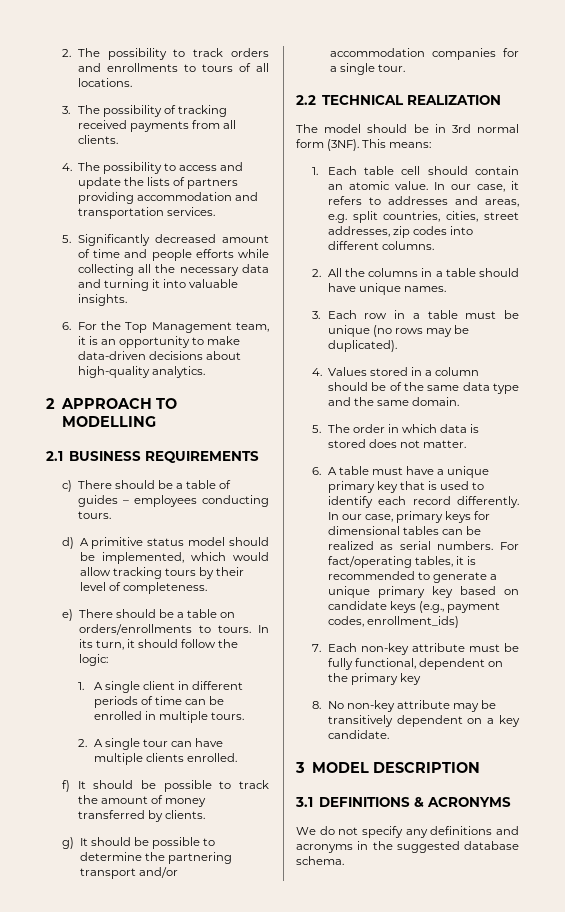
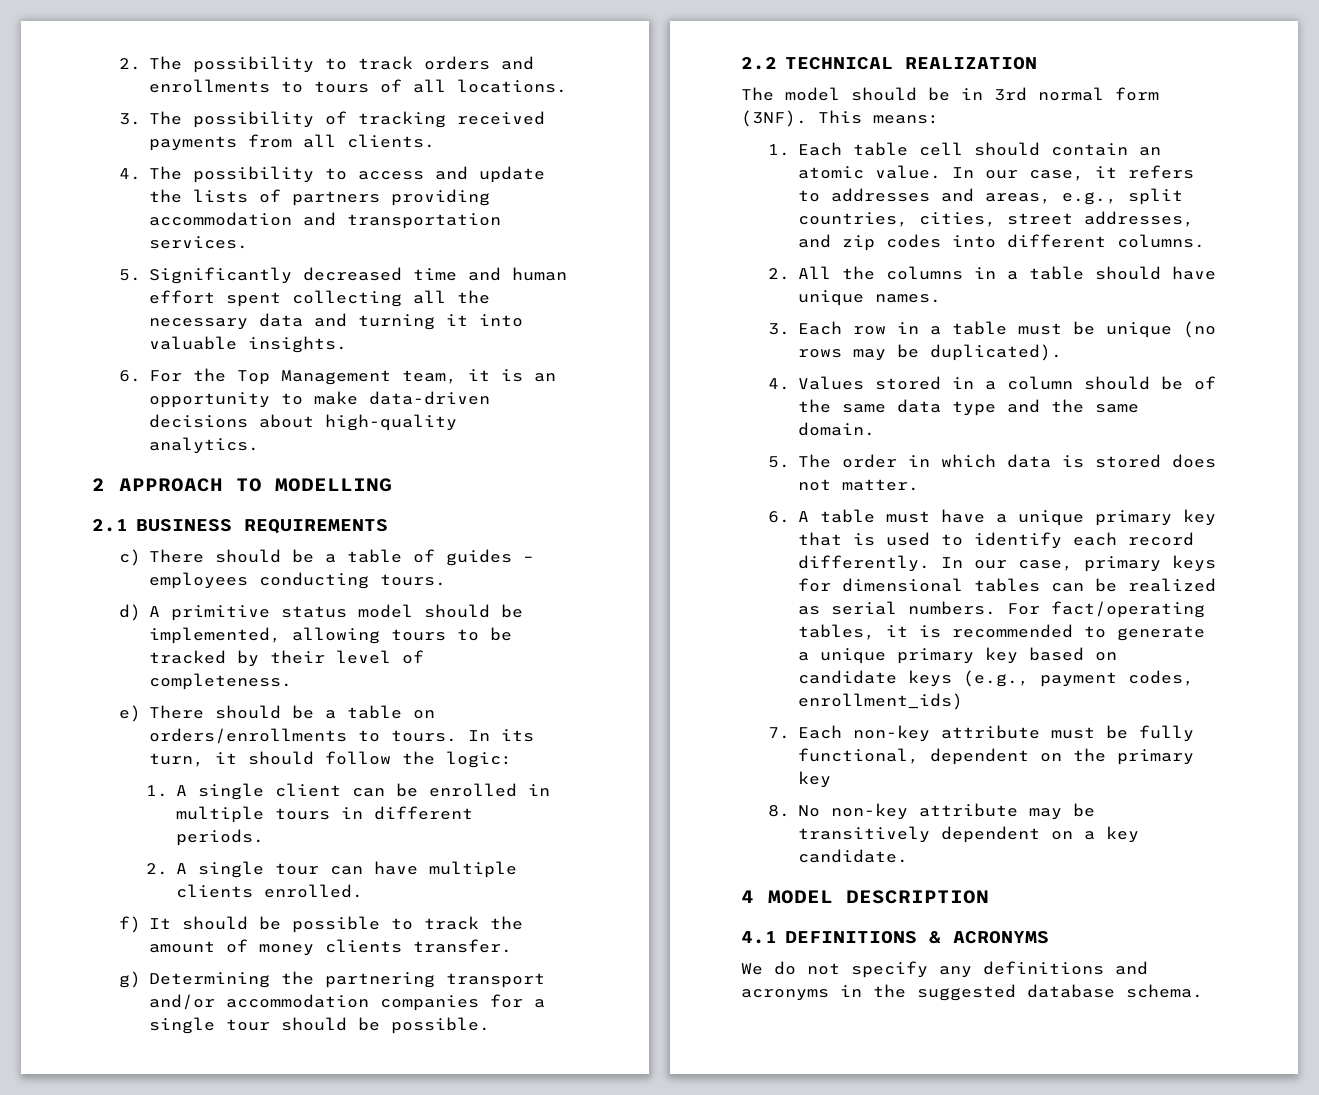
- 5. Significantly decreased amount of time and people efforts while collecting all the necessary data and turning it into valuable insights.
+ 5. Significantly decreased time and human effort spent collecting all the necessary data and turning it into valuable insights.
- d) A primitive status model should be implemented, which would allow tracking tours by their level of completeness.
+ d) A primitive status model should be implemented, allowing tours to be tracked by their level of completeness.
- 1. A single client in different periods of time can be enrolled in multiple tours.
+ 1. A single client can be enrolled in multiple tours in different periods.
- f) It should be possible to track the amount of money transferred by clients.
- g) It should be possible to determine the partnering transport and/or accommodation companies for a single tour.
+ f) It should be possible to track the amount of money clients transfer.
+ g) Determining the partnering transport and/or accommodation companies for a single tour should be possible.
- In our case, it refers to addresses and areas, e.g. split countries, cities, street addresses, zip codes into different columns.
+ In our case, it refers to addresses and areas, e.g., split countries, cities, street addresses, and zip codes into different columns.
- 3 MODEL DESCRIPTION
+ 4 MODEL DESCRIPTION
- 3.1 DEFINITIONS & ACRONYMS
+ 4.1 DEFINITIONS & ACRONYMS

